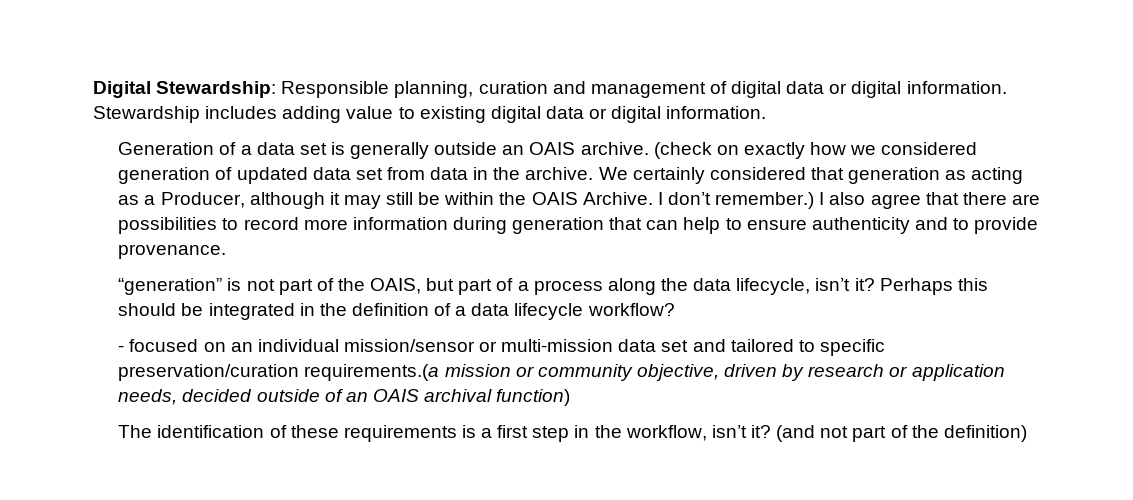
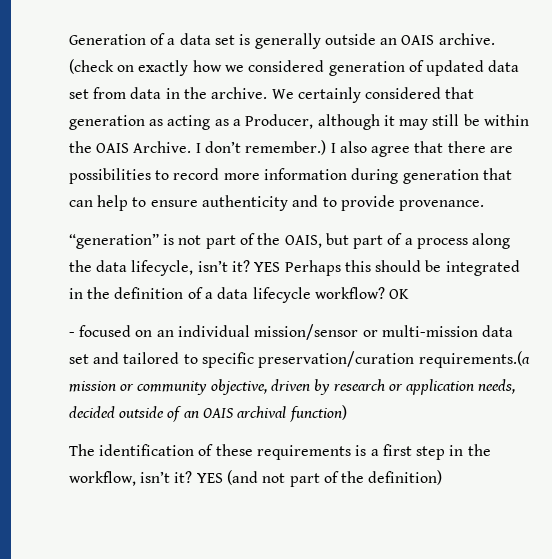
- Digital Stewardship: Responsible planning, curation and management of digital data or digital information. Stewardship includes adding value to existing digital data or digital information.
- Perhaps this should be integrated in the definition of a data lifecycle workflow?
+ YES Perhaps this should be integrated in the definition of a data lifecycle workflow? OK
- (and not part of the definition)
+ YES (and not part of the definition)

